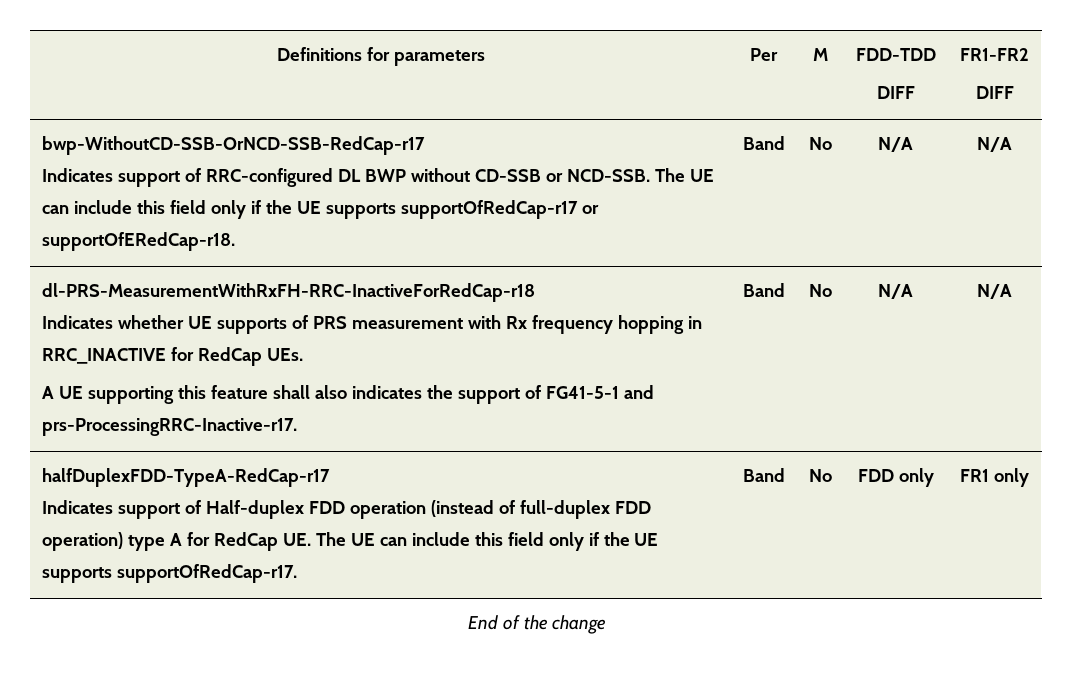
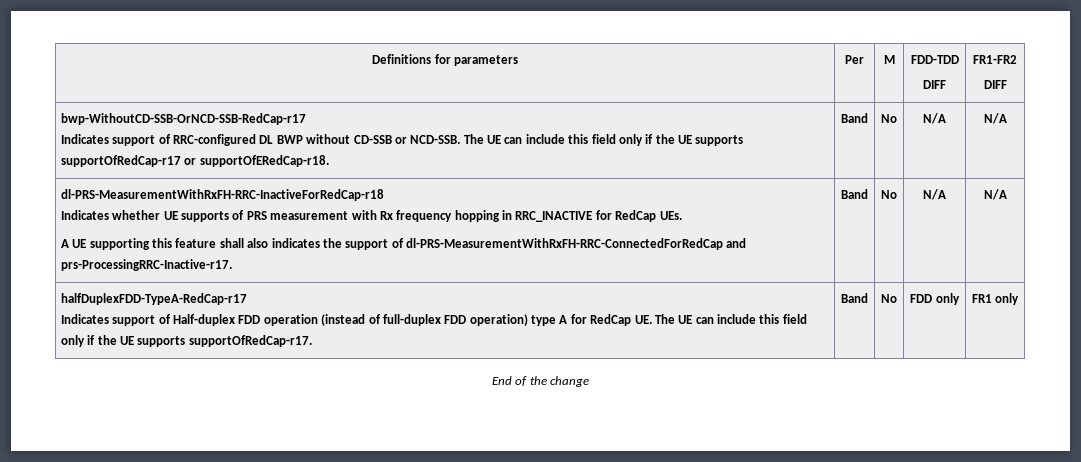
  dl-PRS-MeasurementWithRxFH-RRC-InactiveForRedCap-r18
  Indicates whether UE supports of PRS measurement with Rx frequency hopping in RRC_INACTIVE for RedCap UEs.
- A UE supporting this feature shall also indicates the support of FG41-5-1 and prs-ProcessingRRC-Inactive-r17. | Band | No | N/A | N/A
+ A UE supporting this feature shall also indicates the support of dl-PRS-MeasurementWithRxFH-RRC-ConnectedForRedCap and prs-ProcessingRRC-Inactive-r17. | Band | No | N/A | N/A

